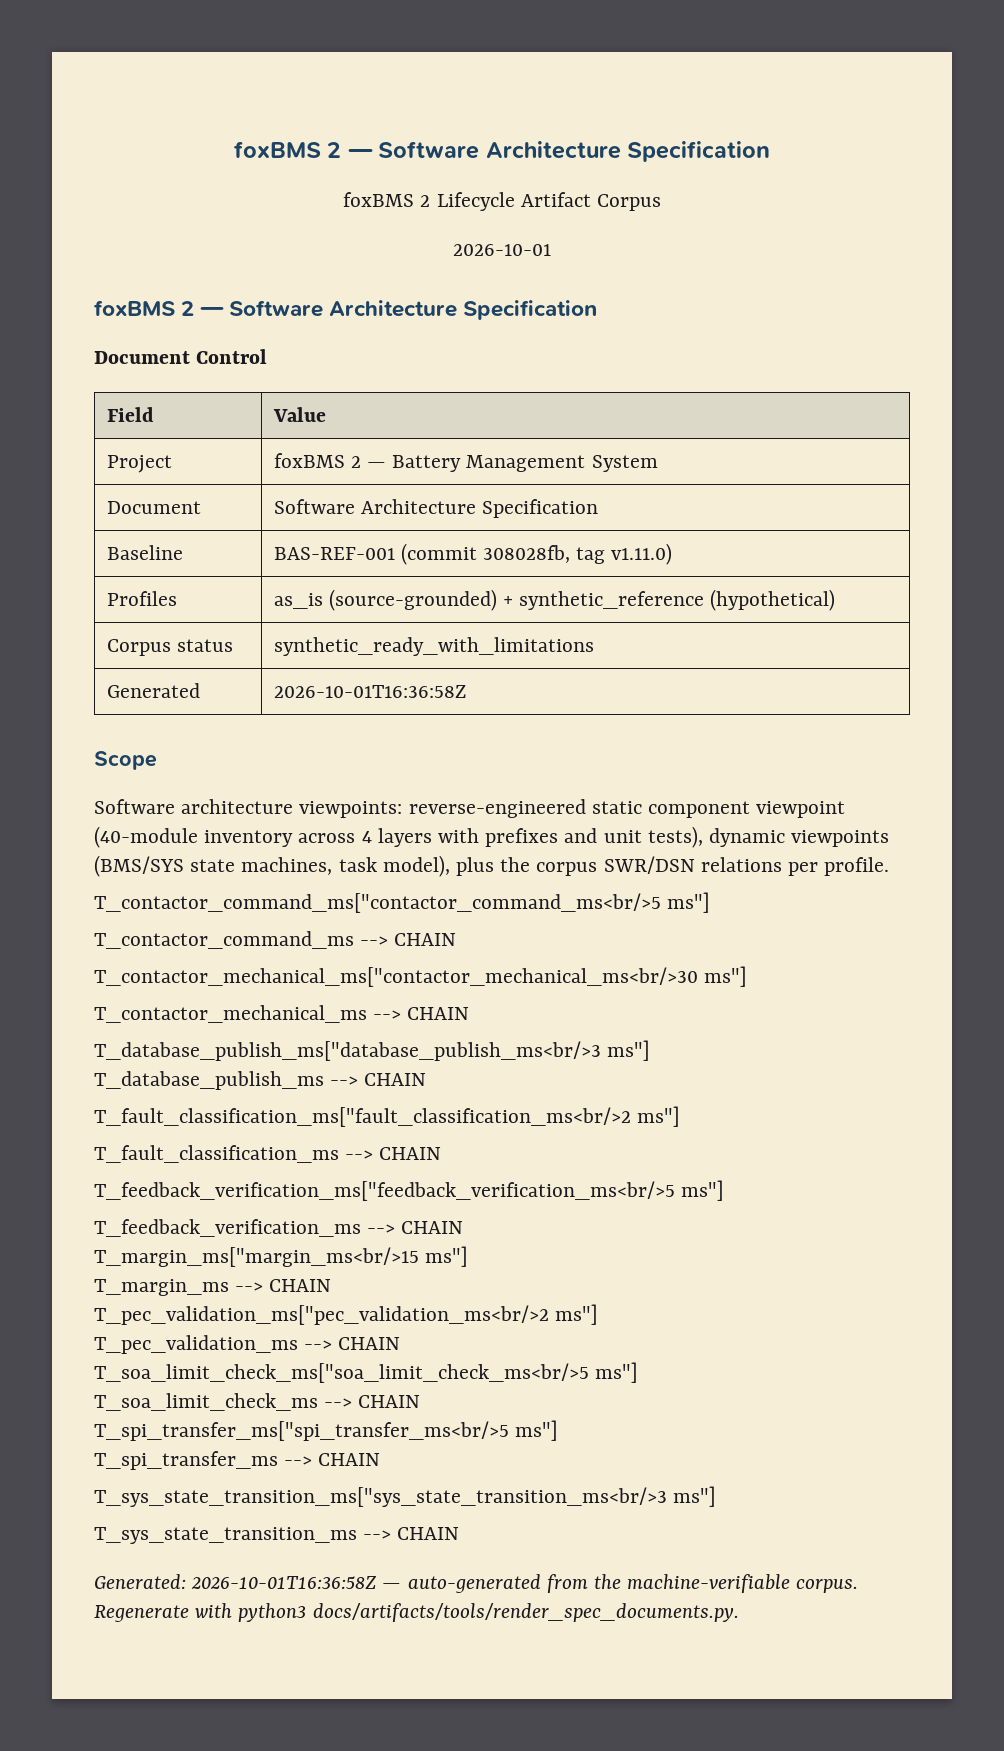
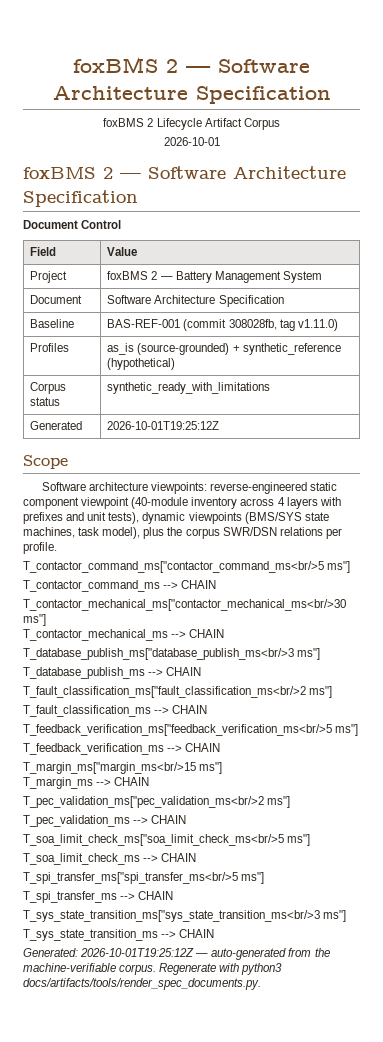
- Generated | 2026-10-01T16:36:58Z
+ Generated | 2026-10-01T19:25:12Z
- Generated: 2026-10-01T16:36:58Z — auto-generated from the machine-verifiable corpus.
+ Generated: 2026-10-01T19:25:12Z — auto-generated from the machine-verifiable corpus.

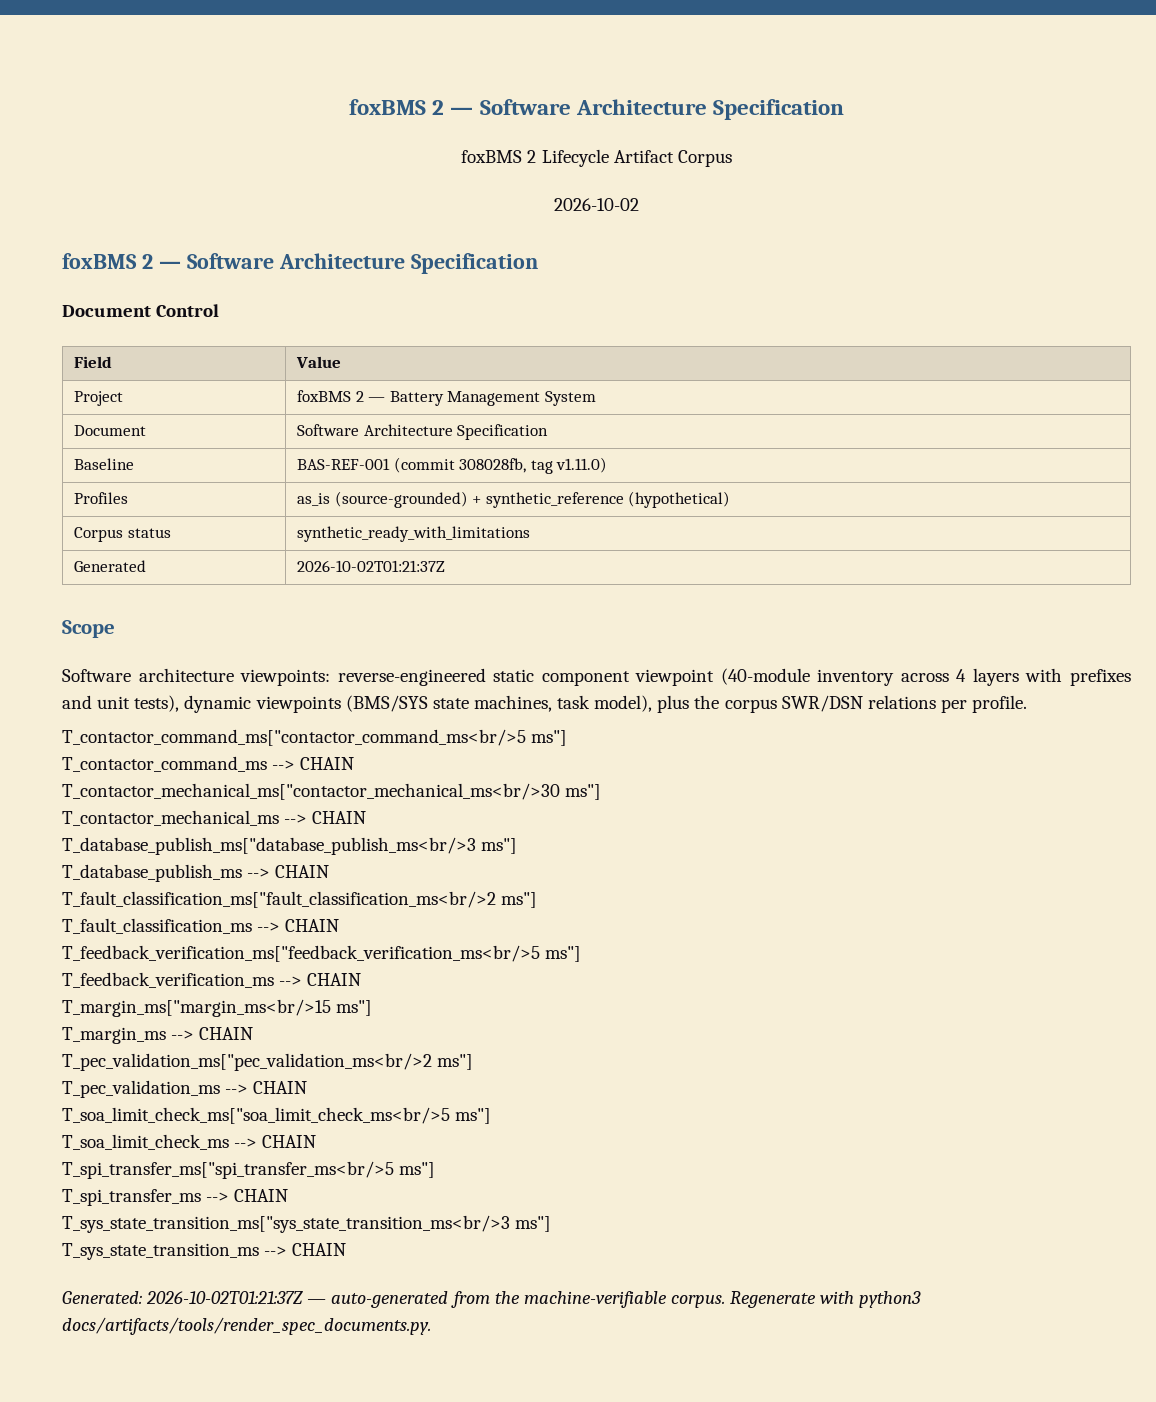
- 2026-10-01
+ 2026-10-02
- Generated | 2026-10-01T19:25:12Z
+ Generated | 2026-10-02T01:21:37Z
- Generated: 2026-10-01T19:25:12Z — auto-generated from the machine-verifiable corpus.
+ Generated: 2026-10-02T01:21:37Z — auto-generated from the machine-verifiable corpus.

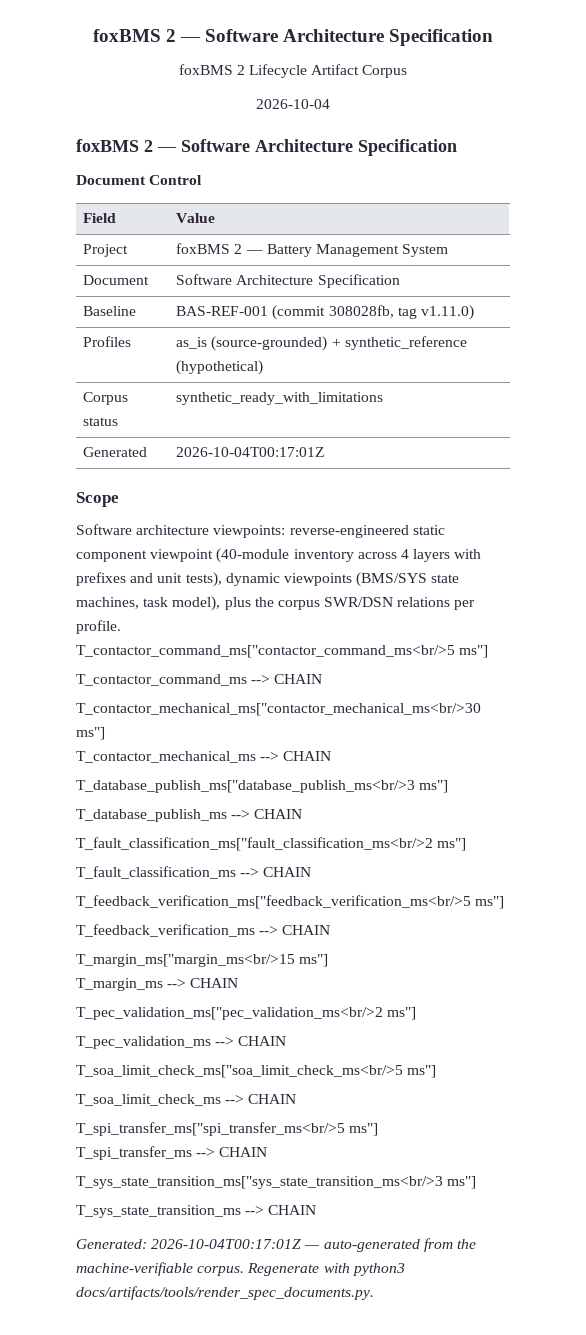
- 2026-10-02
+ 2026-10-04
- Generated | 2026-10-02T01:21:37Z
+ Generated | 2026-10-04T00:17:01Z
- Generated: 2026-10-02T01:21:37Z — auto-generated from the machine-verifiable corpus.
+ Generated: 2026-10-04T00:17:01Z — auto-generated from the machine-verifiable corpus.

